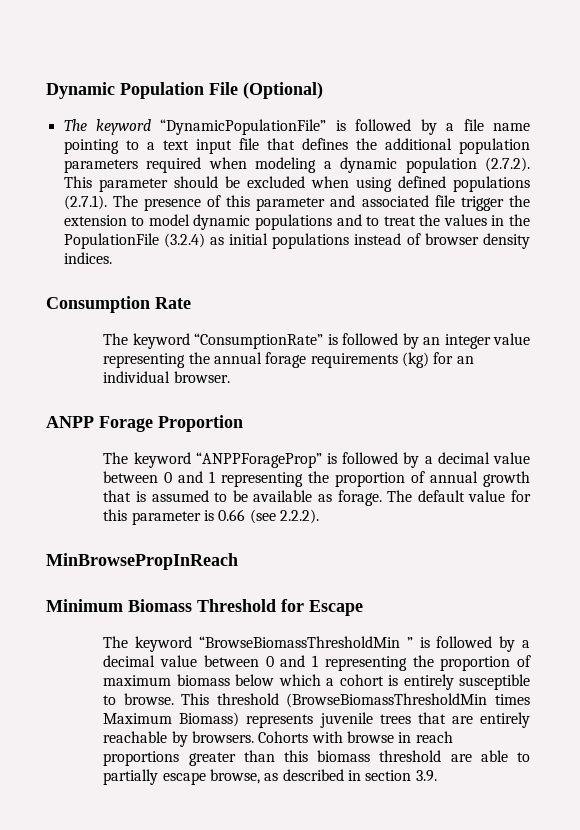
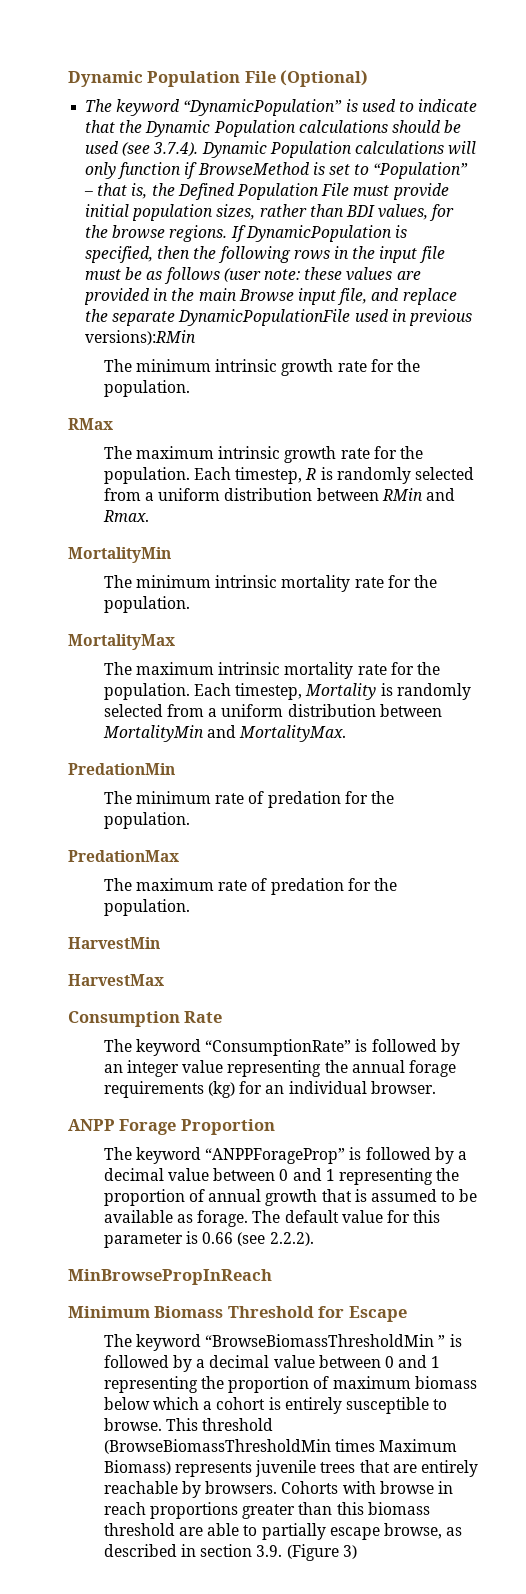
- The keyword “DynamicPopulationFile” is followed by a file name pointing to a text input file that defines the additional population parameters required when modeling a dynamic population (2.7.2). This parameter should be excluded when using defined populations (2.7.1). The presence of this parameter and associated file trigger the extension to model dynamic populations and to treat the values in the PopulationFile (3.2.4) as initial populations instead of browser density indices.
+ The keyword “DynamicPopulation” is used to indicate that the Dynamic Population calculations should be used (see 3.7.4). Dynamic Population calculations will only function if BrowseMethod is set to “Population” – that is, the Defined Population File must provide initial population sizes, rather than BDI values, for the browse regions. If DynamicPopulation is specified, then the following rows in the input file must be as follows (user note: these values are provided in the main Browse input file, and replace the separate DynamicPopulationFile used in previous versions):RMin
+ The minimum intrinsic growth rate for the population.
+ RMax
+ The maximum intrinsic growth rate for the population. Each timestep, R is randomly selected from a uniform distribution between RMin and Rmax.
+ MortalityMin
+ The minimum intrinsic mortality rate for the population.
+ MortalityMax
+ The maximum intrinsic mortality rate for the population. Each timestep, Mortality is randomly selected from a uniform distribution between MortalityMin and MortalityMax.
+ PredationMin
+ The minimum rate of predation for the population.
+ PredationMax
+ The maximum rate of predation for the population.
+ HarvestMin
+ HarvestMax
- Cohorts with browse in reach proportions greater than this biomass threshold are able to partially escape browse, as described in section 3.9.
+ Cohorts with browse in reach proportions greater than this biomass threshold are able to partially escape browse, as described in section 3.9. (Figure 3)

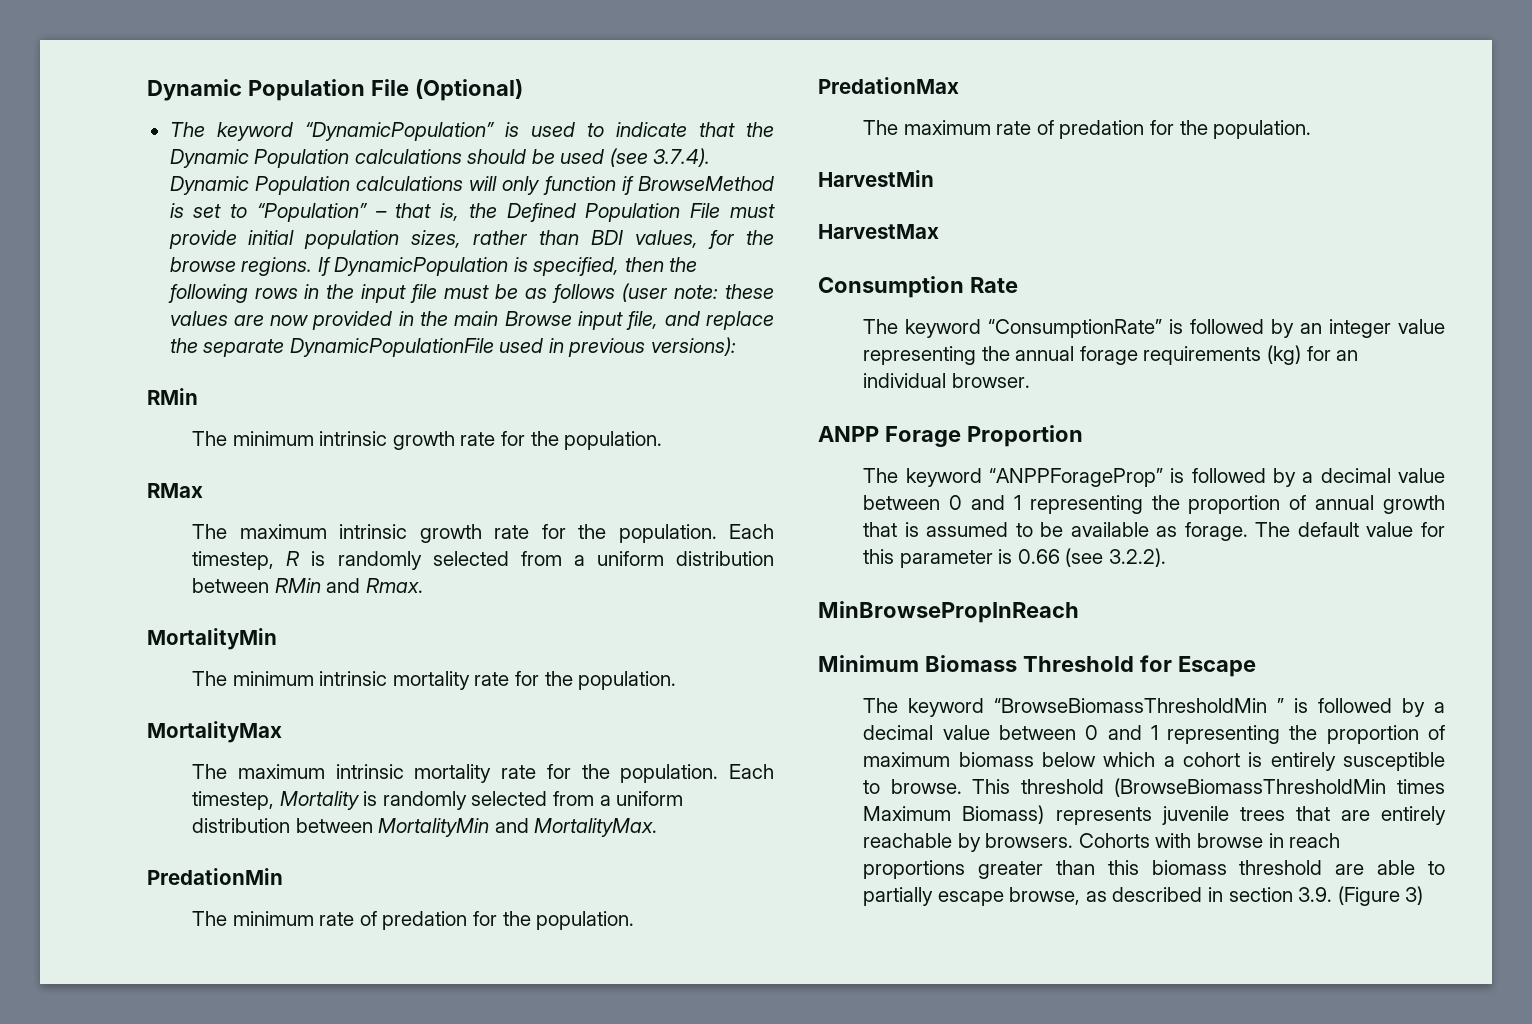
- If DynamicPopulation is specified, then the following rows in the input file must be as follows (user note: these values are provided in the main Browse input file, and replace the separate DynamicPopulationFile used in previous versions):RMin
+ If DynamicPopulation is specified, then the following rows in the input file must be as follows (user note: these values are now provided in the main Browse input file, and replace the separate DynamicPopulationFile used in previous versions):
+ RMin
- The default value for this parameter is 0.66 (see 2.2.2).
+ The default value for this parameter is 0.66 (see 3.2.2).

